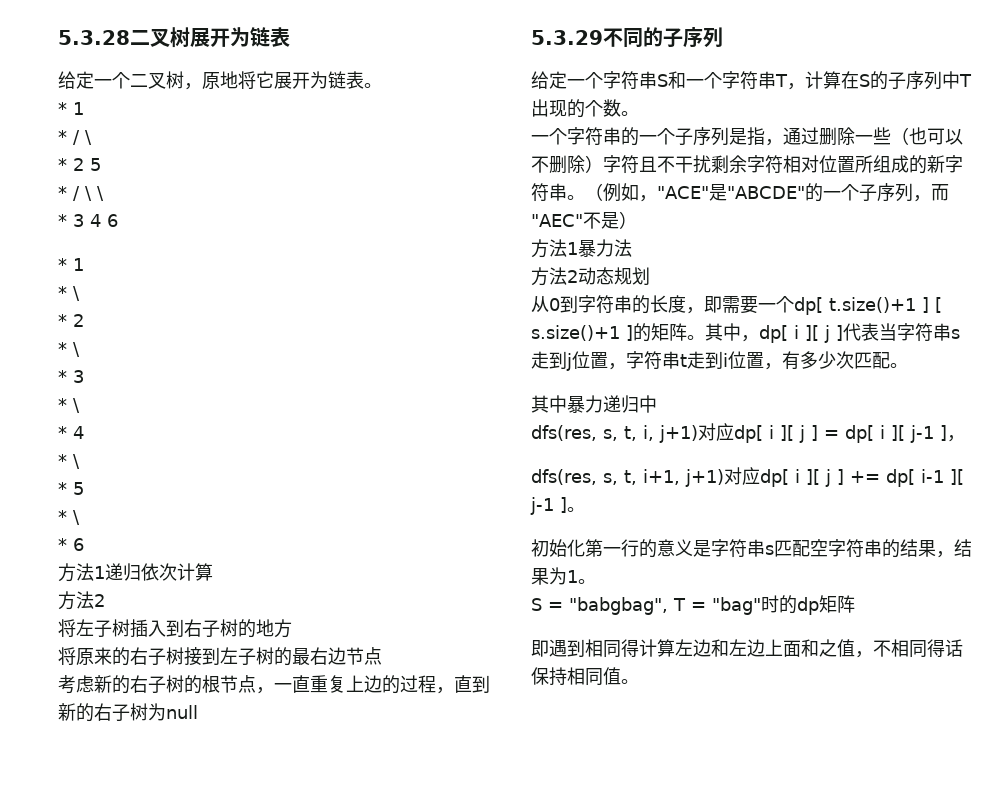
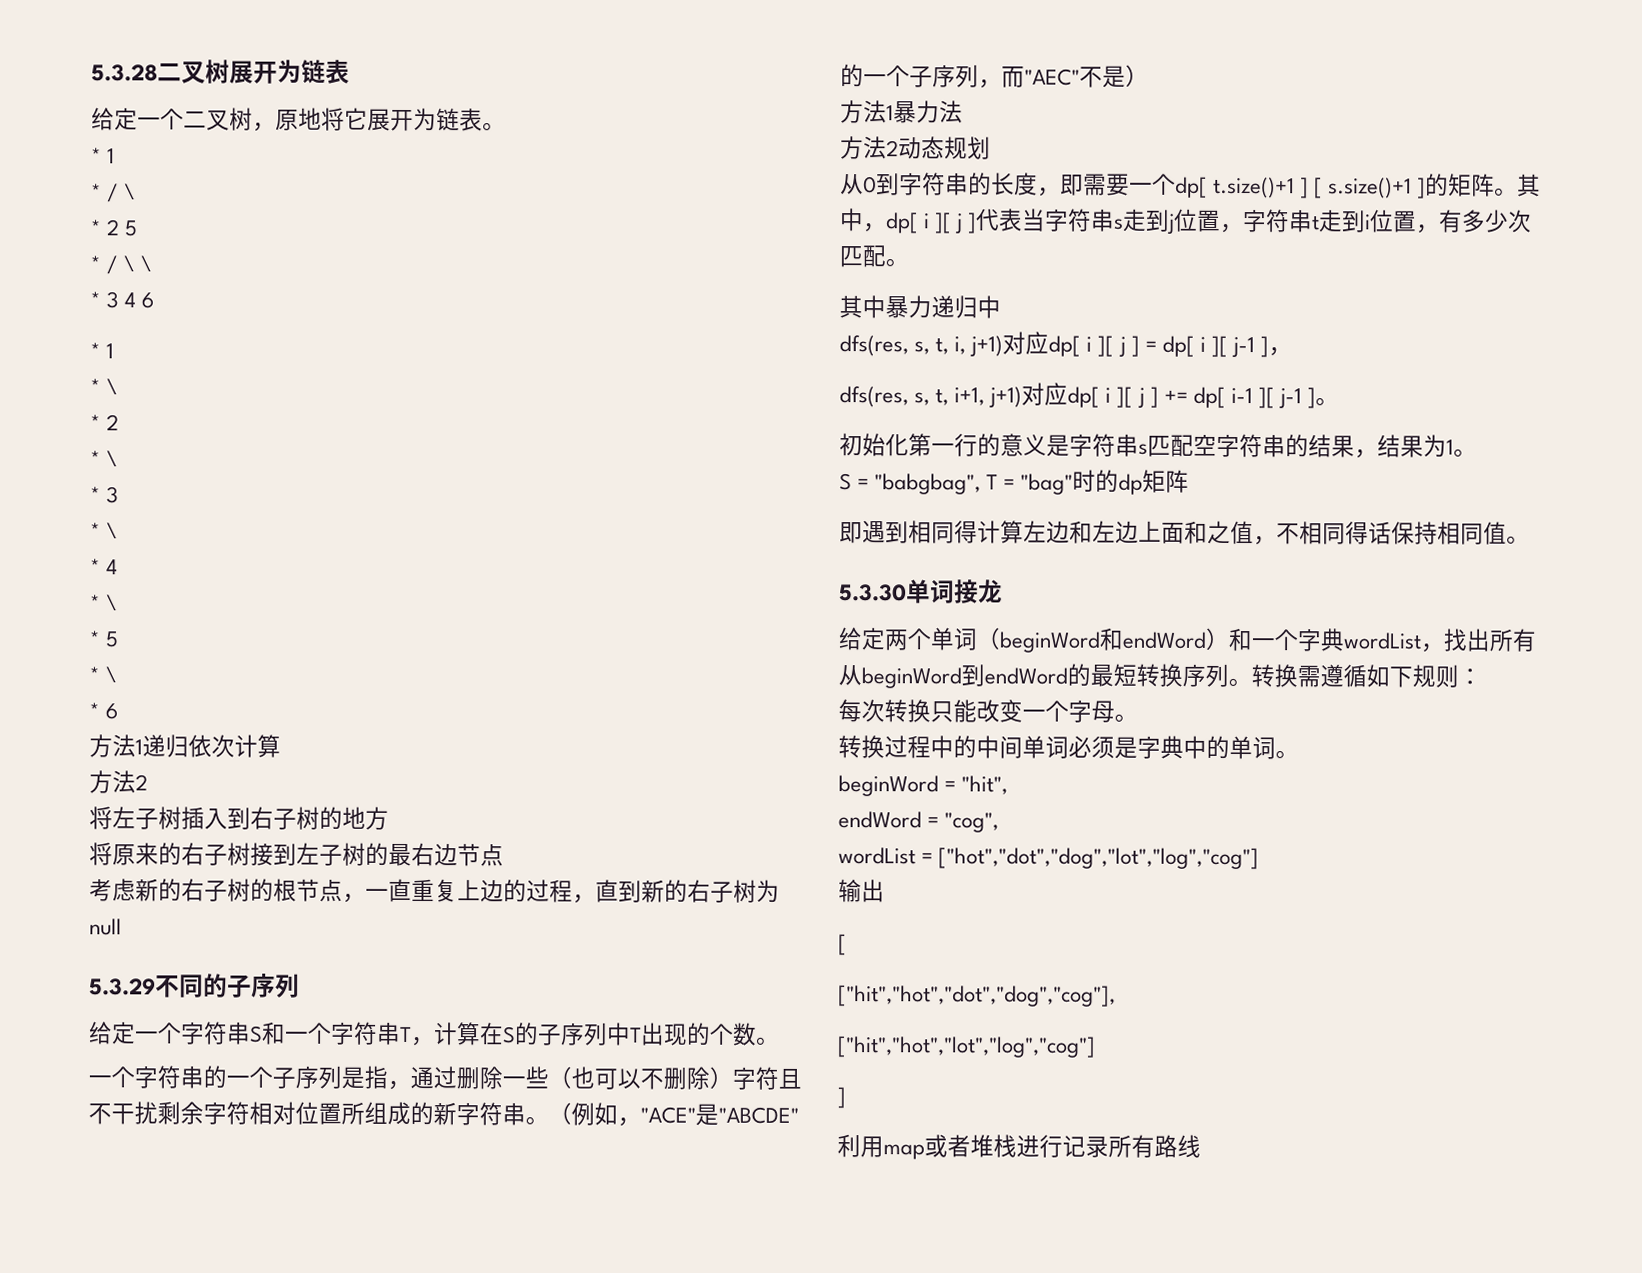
+ 5.3.30单词接龙
+ 给定两个单词（beginWord和endWord）和一个字典wordList，找出所有从beginWord到endWord的最短转换序列。转换需遵循如下规则：
+ 每次转换只能改变一个字母。
+ 转换过程中的中间单词必须是字典中的单词。
+ beginWord = "hit",
+ endWord = "cog",
+ wordList = ["hot","dot","dog","lot","log","cog"]
+ 输出
+ [
+ ["hit","hot","dot","dog","cog"],
+ ["hit","hot","lot","log","cog"]
+ ]
+ 利用map或者堆栈进行记录所有路线

